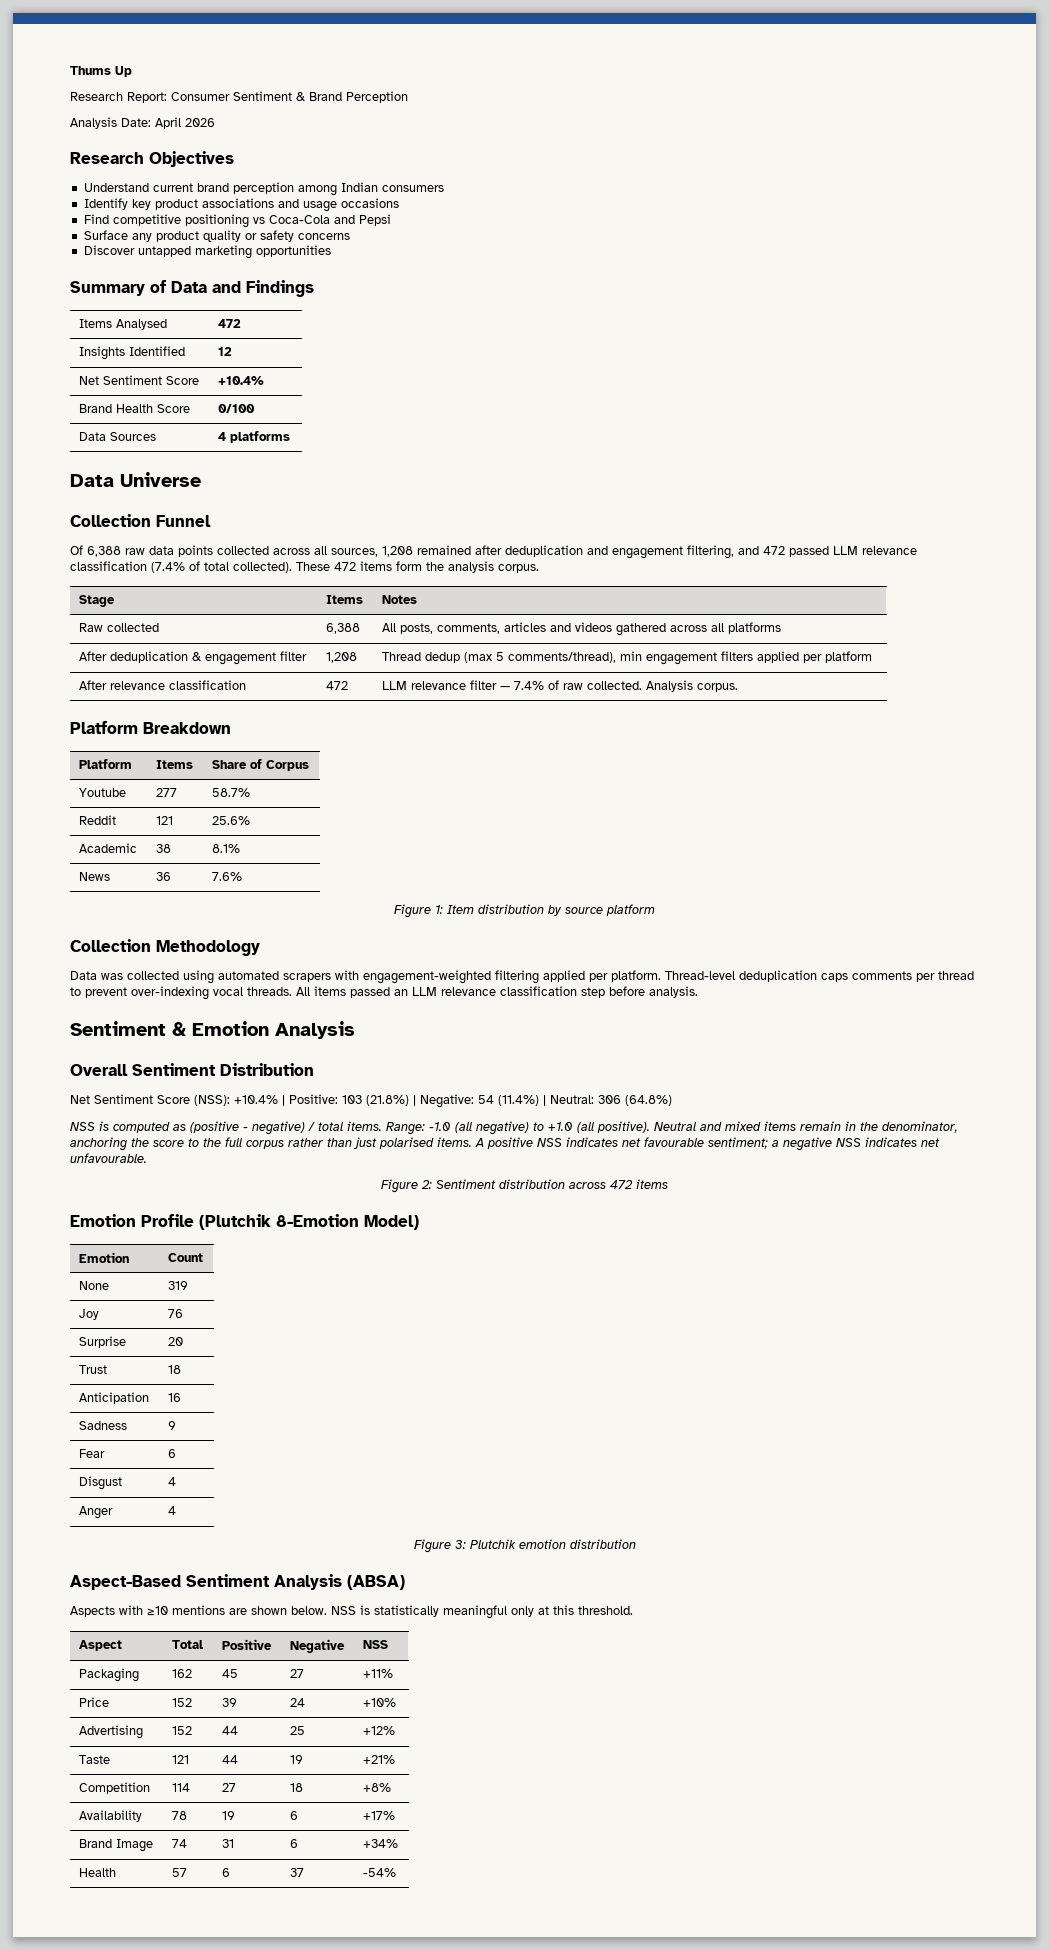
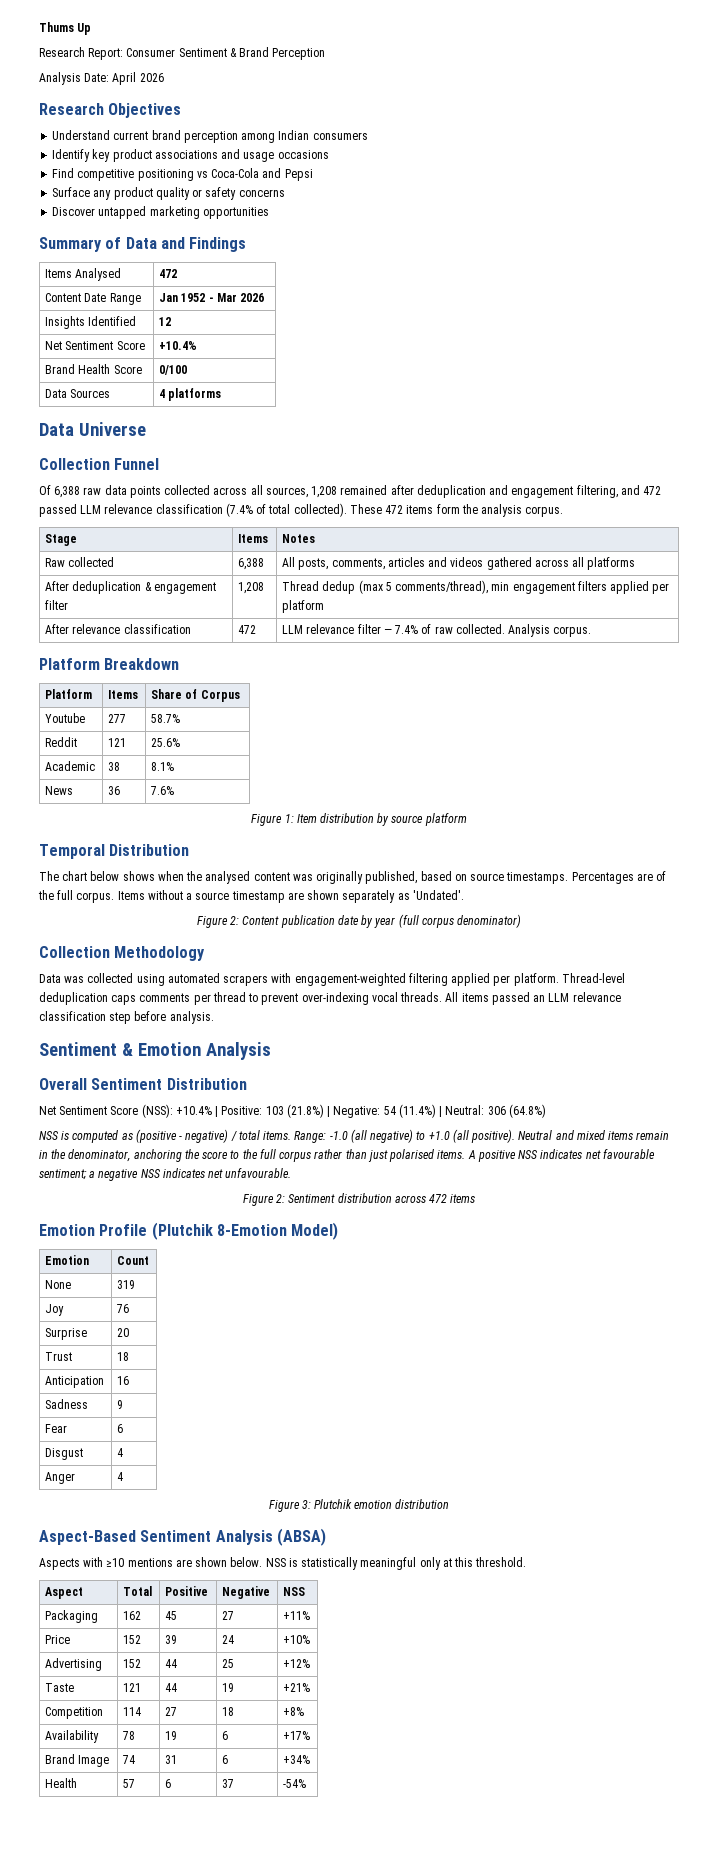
+ Content Date Range | Jan 1952 - Mar 2026
+ Temporal Distribution
+ The chart below shows when the analysed content was originally published, based on source timestamps. Percentages are of the full corpus. Items without a source timestamp are shown separately as 'Undated'.
+ Figure 2: Content publication date by year (full corpus denominator)

